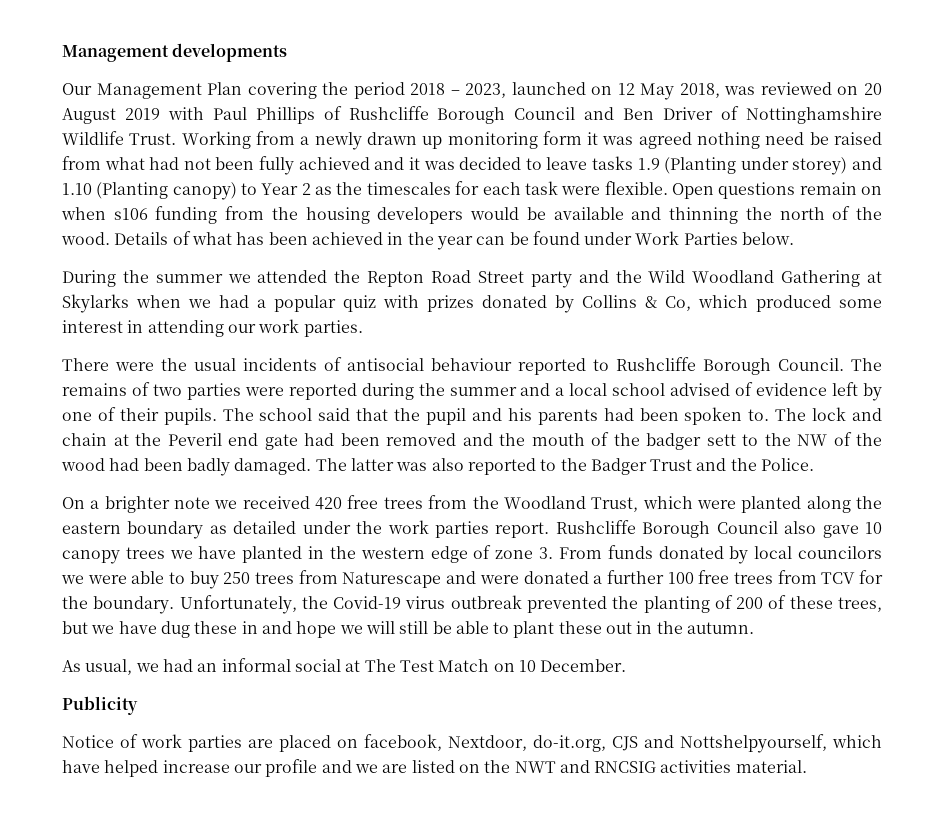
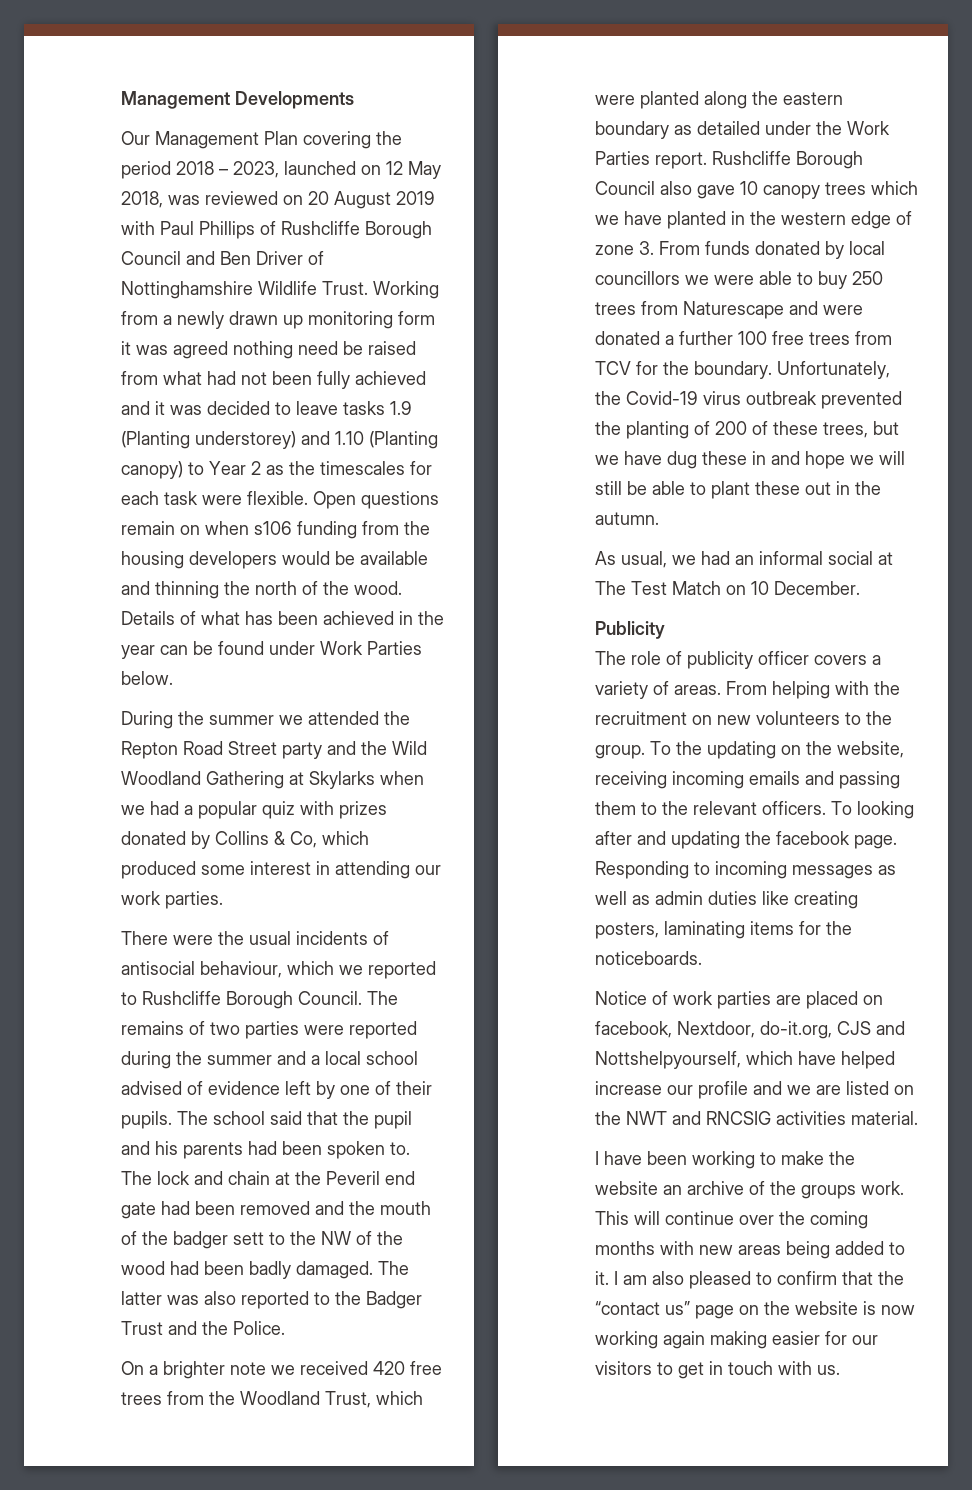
- Management developments
+ Management Developments
- Working from a newly drawn up monitoring form it was agreed nothing need be raised from what had not been fully achieved and it was decided to leave tasks 1.9 (Planting under storey) and 1.10 (Planting canopy) to Year 2 as the timescales for each task were flexible.
+ Working from a newly drawn up monitoring form it was agreed nothing need be raised from what had not been fully achieved and it was decided to leave tasks 1.9 (Planting understorey) and 1.10 (Planting canopy) to Year 2 as the timescales for each task were flexible.
- There were the usual incidents of antisocial behaviour reported to Rushcliffe Borough Council.
+ There were the usual incidents of antisocial behaviour, which we reported to Rushcliffe Borough Council.
- On a brighter note we received 420 free trees from the Woodland Trust, which were planted along the eastern boundary as detailed under the work parties report.
+ On a brighter note we received 420 free trees from the Woodland Trust, which were planted along the eastern boundary as detailed under the Work Parties report.
- Rushcliffe Borough Council also gave 10 canopy trees we have planted in the western edge of zone 3. From funds donated by local councilors we were able to buy 250 trees from Naturescape and were donated a further 100 free trees from TCV for the boundary.
+ Rushcliffe Borough Council also gave 10 canopy trees which we have planted in the western edge of zone 3. From funds donated by local councillors we were able to buy 250 trees from Naturescape and were donated a further 100 free trees from TCV for the boundary.
+ The role of publicity officer covers a variety of areas. From helping with the recruitment on new volunteers to the group. To the updating on the website, receiving incoming emails and passing them to the relevant officers. To looking after and updating the facebook page. Responding to incoming messages as well as admin duties like creating posters, laminating items for the noticeboards.
+ I have been working to make the website an archive of the groups work. This will continue over the coming months with new areas being added to it. I am also pleased to confirm that the “contact us” page on the website is now working again making easier for our visitors to get in touch with us.

